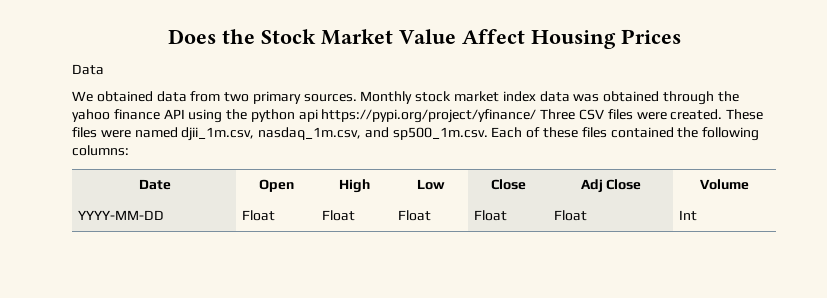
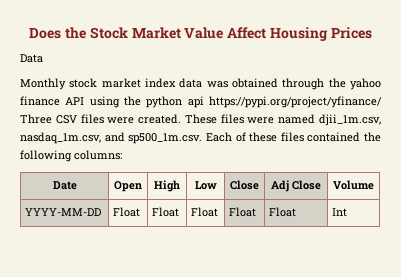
- We obtained data from two primary sources.

